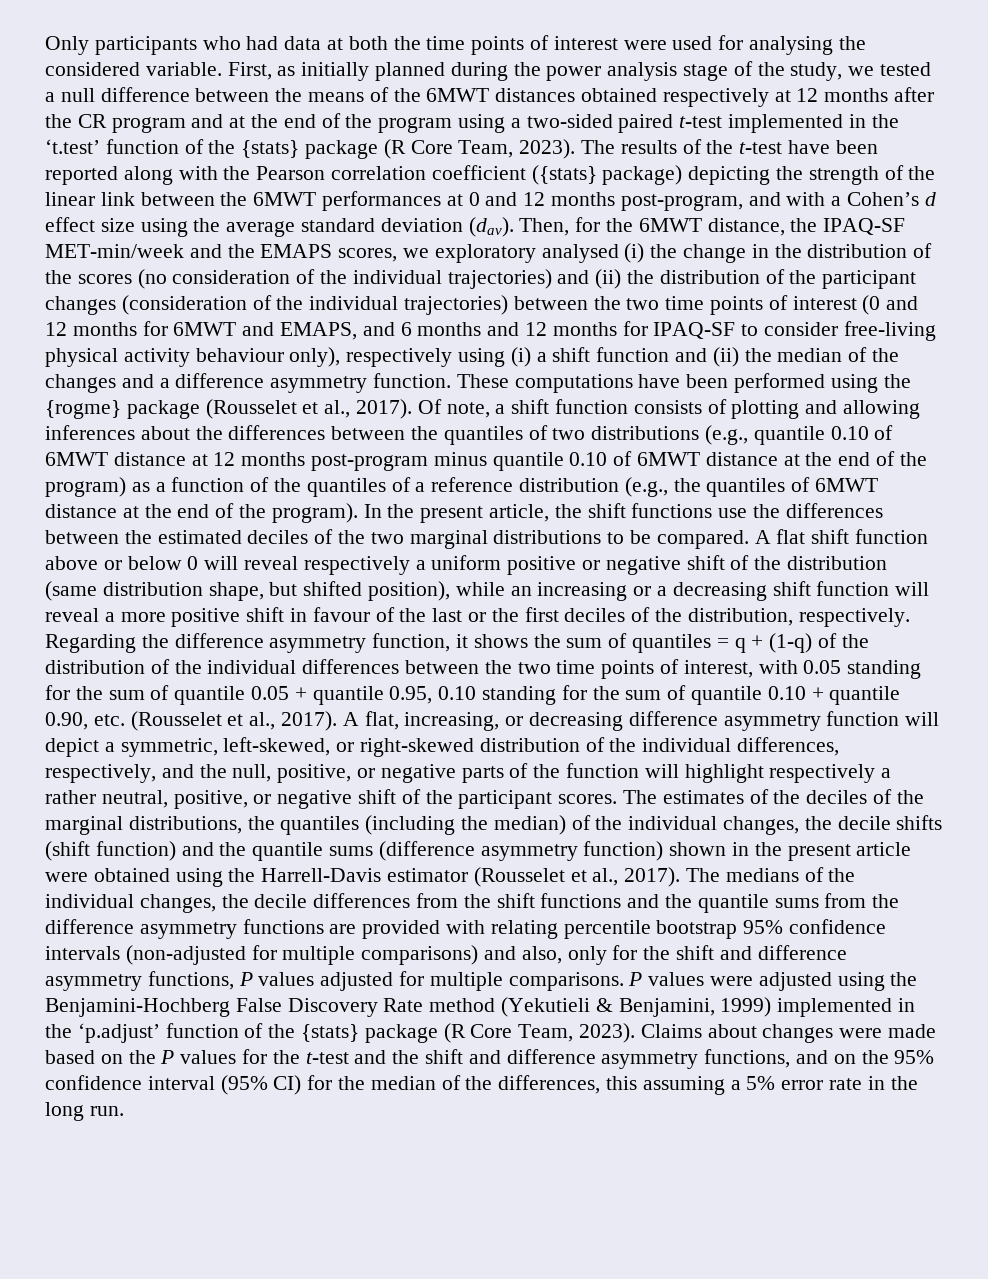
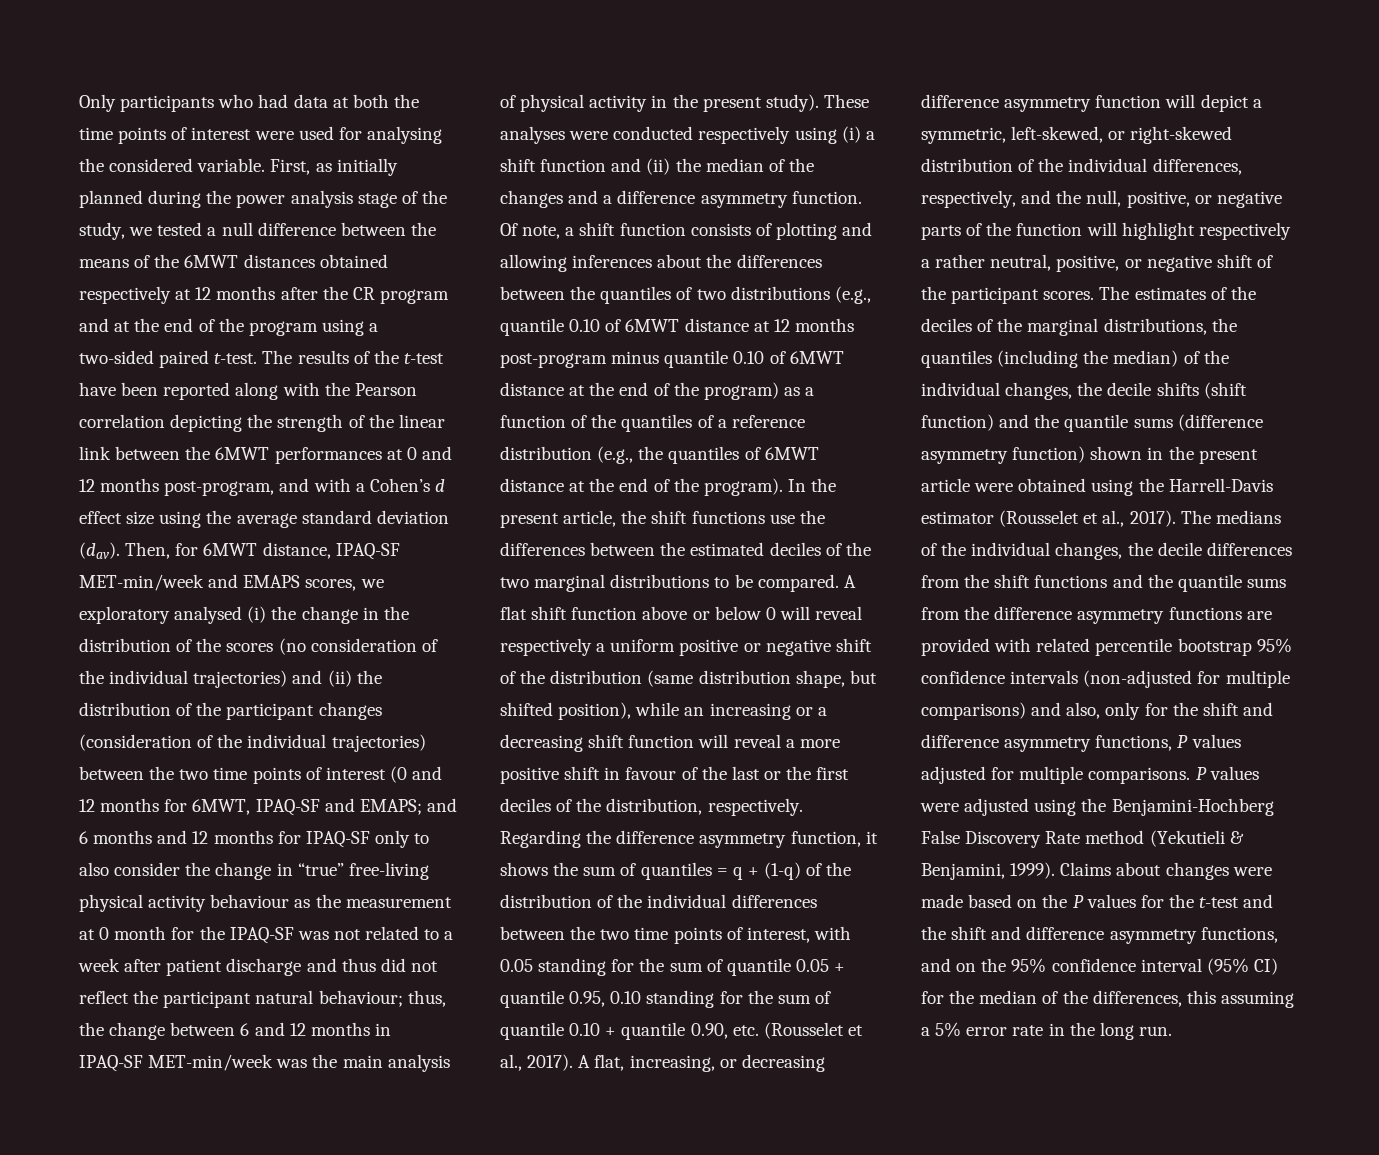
- First, as initially planned during the power analysis stage of the study, we tested a null difference between the means of the 6MWT distances obtained respectively at 12 months after the CR program and at the end of the program using a two-sided paired t-test implemented in the ‘t.test’ function of the {stats} package (R Core Team, 2023).
+ First, as initially planned during the power analysis stage of the study, we tested a null difference between the means of the 6MWT distances obtained respectively at 12 months after the CR program and at the end of the program using a two-sided paired t-test.
- The results of the t-test have been reported along with the Pearson correlation coefficient ({stats} package) depicting the strength of the linear link between the 6MWT performances at 0 and 12 months post-program, and with a Cohen’s d effect size using the average standard deviation (dav).
+ The results of the t-test have been reported along with the Pearson correlation depicting the strength of the linear link between the 6MWT performances at 0 and 12 months post-program, and with a Cohen’s d effect size using the average standard deviation (dav).
- Then, for the 6MWT distance, the IPAQ-SF MET-min/week and the EMAPS scores, we exploratory analysed (i) the change in the distribution of the scores (no consideration of the individual trajectories) and (ii) the distribution of the participant changes (consideration of the individual trajectories) between the two time points of interest (0 and 12 months for 6MWT and EMAPS, and 6 months and 12 months for IPAQ-SF to consider free-living physical activity behaviour only), respectively using (i) a shift function and (ii) the median of the changes and a difference asymmetry function.
+ Then, for 6MWT distance, IPAQ-SF MET-min/week and EMAPS scores, we exploratory analysed (i) the change in the distribution of the scores (no consideration of the individual trajectories) and (ii) the distribution of the participant changes (consideration of the individual trajectories) between the two time points of interest (0 and 12 months for 6MWT, IPAQ-SF and EMAPS; and 6 months and 12 months for IPAQ-SF only to also consider the change in “true” free-living physical activity behaviour as the measurement at 0 month for the IPAQ-SF was not related to a week after patient discharge and thus did not reflect the participant natural behaviour; thus, the change between 6 and 12 months in IPAQ-SF MET-min/week was the main analysis of physical activity in the present study). These analyses were conducted respectively using (i) a shift function and (ii) the median of the changes and a difference asymmetry function.
- These computations have been performed using the {rogme} package (Rousselet et al., 2017).
- The medians of the individual changes, the decile differences from the shift functions and the quantile sums from the difference asymmetry functions are provided with relating percentile bootstrap 95% confidence intervals (non-adjusted for multiple comparisons) and also, only for the shift and difference asymmetry functions, P values adjusted for multiple comparisons.
+ The medians of the individual changes, the decile differences from the shift functions and the quantile sums from the difference asymmetry functions are provided with related percentile bootstrap 95% confidence intervals (non-adjusted for multiple comparisons) and also, only for the shift and difference asymmetry functions, P values adjusted for multiple comparisons.
- P values were adjusted using the Benjamini-Hochberg False Discovery Rate method (Yekutieli & Benjamini, 1999) implemented in the ‘p.adjust’ function of the {stats} package (R Core Team, 2023).
+ P values were adjusted using the Benjamini-Hochberg False Discovery Rate method (Yekutieli & Benjamini, 1999).

